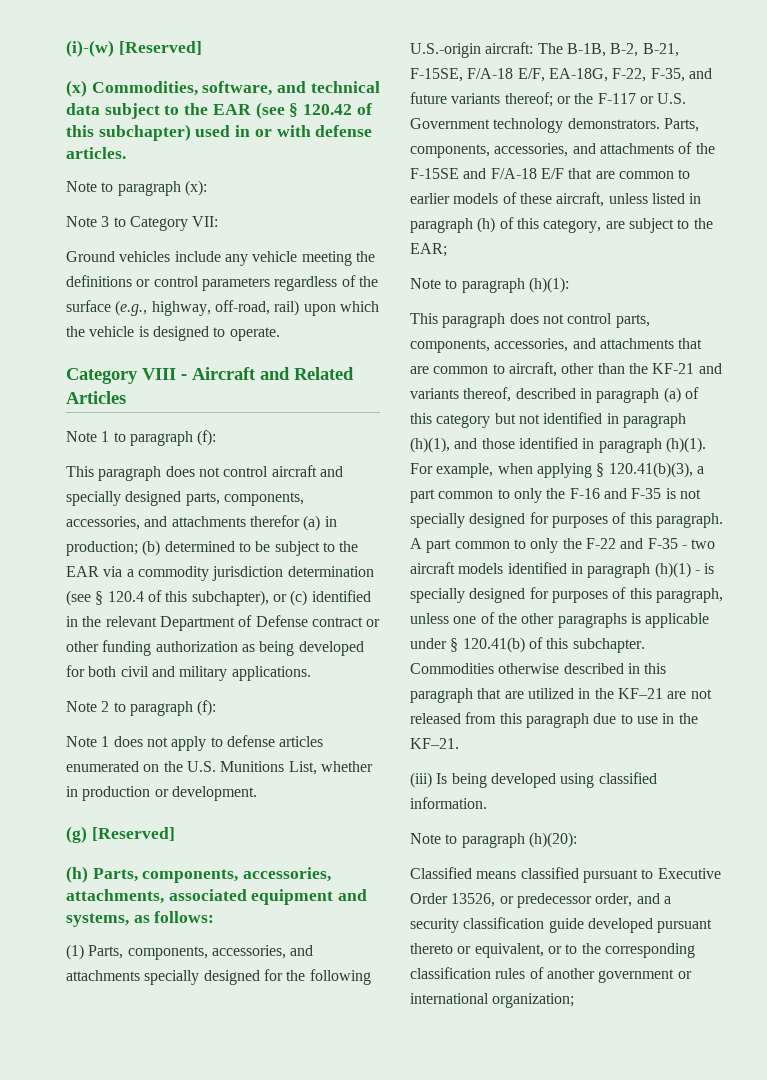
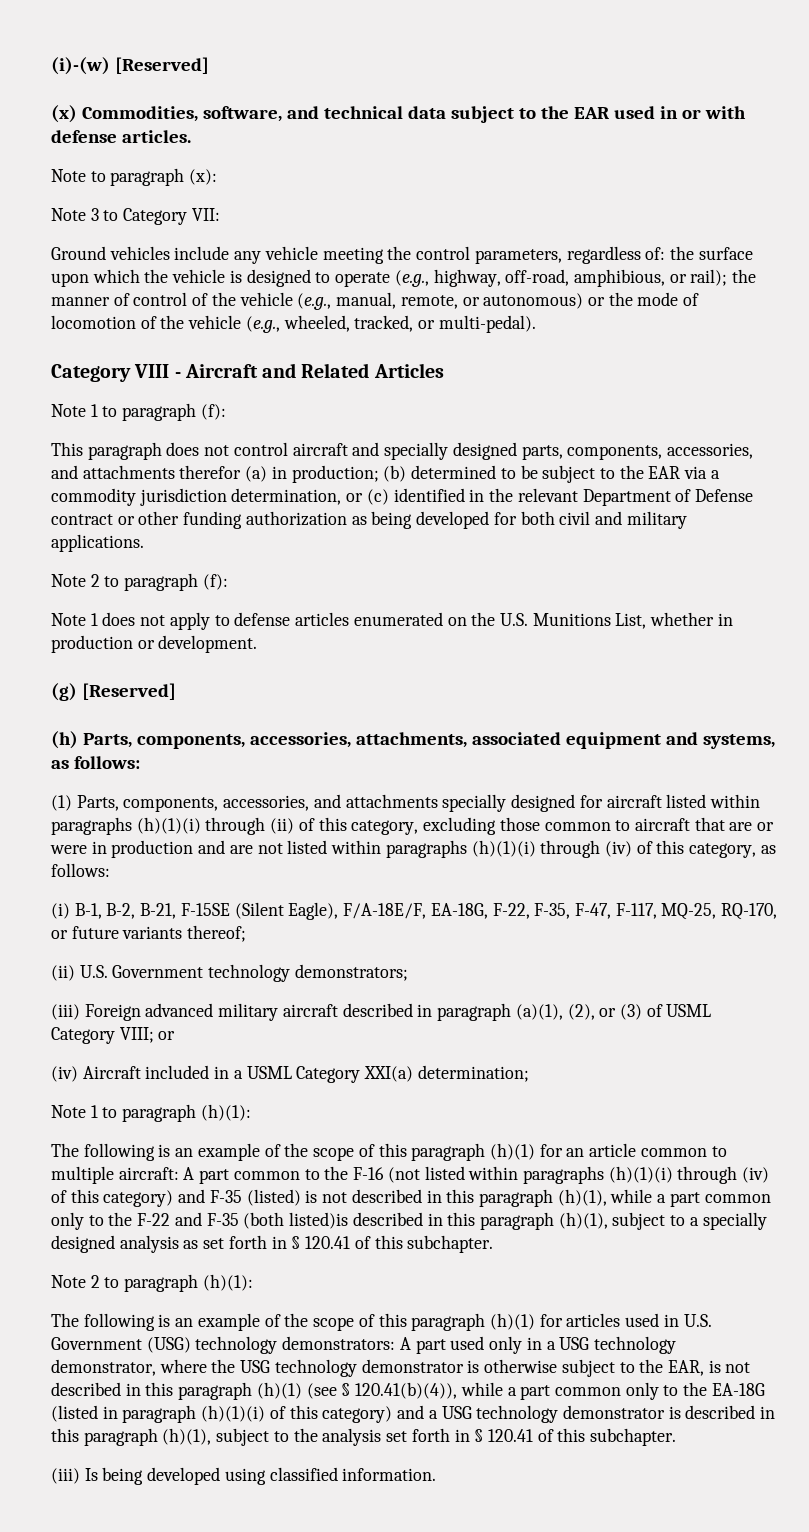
- (x) Commodities, software, and technical data subject to the EAR (see § 120.42 of this subchapter) used in or with defense articles.
+ (x) Commodities, software, and technical data subject to the EAR used in or with defense articles.
- Ground vehicles include any vehicle meeting the definitions or control parameters regardless of the surface (e.g., highway, off-road, rail) upon which the vehicle is designed to operate.
+ Ground vehicles include any vehicle meeting the control parameters, regardless of: the surface upon which the vehicle is designed to operate (e.g., highway, off-road, amphibious, or rail); the manner of control of the vehicle (e.g., manual, remote, or autonomous) or the mode of locomotion of the vehicle (e.g., wheeled, tracked, or multi-pedal).
- This paragraph does not control aircraft and specially designed parts, components, accessories, and attachments therefor (a) in production; (b) determined to be subject to the EAR via a commodity jurisdiction determination (see § 120.4 of this subchapter), or (c) identified in the relevant Department of Defense contract or other funding authorization as being developed for both civil and military applications.
+ This paragraph does not control aircraft and specially designed parts, components, accessories, and attachments therefor (a) in production; (b) determined to be subject to the EAR via a commodity jurisdiction determination, or (c) identified in the relevant Department of Defense contract or other funding authorization as being developed for both civil and military applications.
- (1) Parts, components, accessories, and attachments specially designed for the following U.S.-origin aircraft: The B-1B, B-2, B-21, F-15SE, F/A-18 E/F, EA-18G, F-22, F-35, and future variants thereof; or the F-117 or U.S. Government technology demonstrators. Parts, components, accessories, and attachments of the F-15SE and F/A-18 E/F that are common to earlier models of these aircraft, unless listed in paragraph (h) of this category, are subject to the EAR;
- Note to paragraph (h)(1):
- This paragraph does not control parts, components, accessories, and attachments that are common to aircraft, other than the KF-21 and variants thereof, described in paragraph (a) of this category but not identified in paragraph (h)(1), and those identified in paragraph (h)(1). For example, when applying § 120.41(b)(3), a part common to only the F-16 and F-35 is not specially designed for purposes of this paragraph. A part common to only the F-22 and F-35 - two aircraft models identified in paragraph (h)(1) - is specially designed for purposes of this paragraph, unless one of the other paragraphs is applicable under § 120.41(b) of this subchapter. Commodities otherwise described in this paragraph that are utilized in the KF–21 are not released from this paragraph due to use in the KF–21.
+ (1) Parts, components, accessories, and attachments specially designed for aircraft listed within paragraphs (h)(1)(i) through (ii) of this category, excluding those common to aircraft that are or were in production and are not listed within paragraphs (h)(1)(i) through (iv) of this category, as follows:
+ (i) B-1, B-2, B-21, F-15SE (Silent Eagle), F/A-18E/F, EA-18G, F-22, F-35, F-47, F-117, MQ-25, RQ-170, or future variants thereof;
+ (ii) U.S. Government technology demonstrators;
+ (iii) Foreign advanced military aircraft described in paragraph (a)(1), (2), or (3) of USML Category VIII; or
+ (iv) Aircraft included in a USML Category XXI(a) determination;
+ Note 1 to paragraph (h)(1):
+ The following is an example of the scope of this paragraph (h)(1) for an article common to multiple aircraft: A part common to the F-16 (not listed within paragraphs (h)(1)(i) through (iv) of this category) and F-35 (listed) is not described in this paragraph (h)(1), while a part common only to the F-22 and F-35 (both listed)is described in this paragraph (h)(1), subject to a specially designed analysis as set forth in § 120.41 of this subchapter.
+ Note 2 to paragraph (h)(1):
+ The following is an example of the scope of this paragraph (h)(1) for articles used in U.S. Government (USG) technology demonstrators: A part used only in a USG technology demonstrator, where the USG technology demonstrator is otherwise subject to the EAR, is not described in this paragraph (h)(1) (see § 120.41(b)(4)), while a part common only to the EA-18G (listed in paragraph (h)(1)(i) of this category) and a USG technology demonstrator is described in this paragraph (h)(1), subject to the analysis set forth in § 120.41 of this subchapter.
- Note to paragraph (h)(20):
- Classified means classified pursuant to Executive Order 13526, or predecessor order, and a security classification guide developed pursuant thereto or equivalent, or to the corresponding classification rules of another government or international organization;

